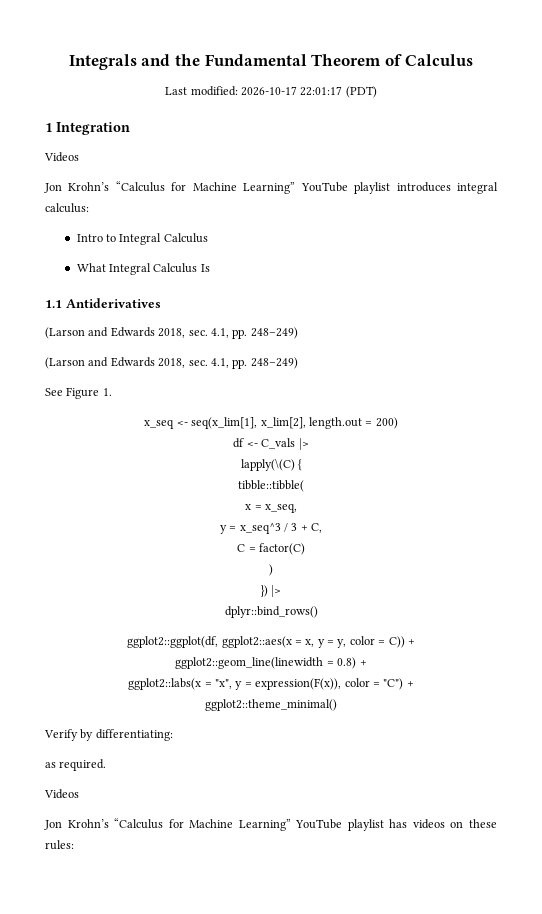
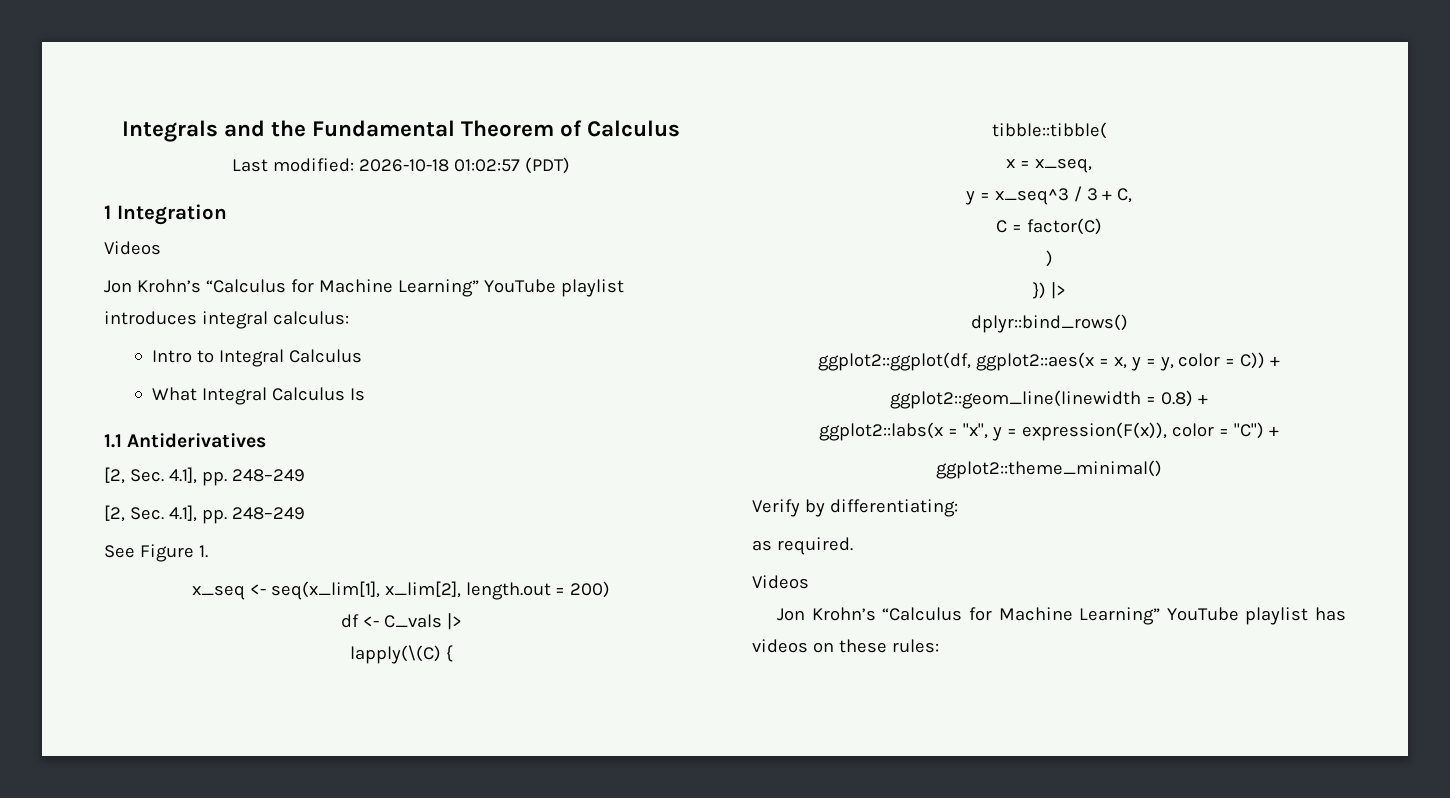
- Last modified: 2026-10-17 22:01:17 (PDT)
+ Last modified: 2026-10-18 01:02:57 (PDT)
  1.1 Antiderivatives
- (Larson and Edwards 2018, sec. 4.1, pp. 248–249)
- (Larson and Edwards 2018, sec. 4.1, pp. 248–249)
+ [2, Sec. 4.1], pp. 248–249
+ [2, Sec. 4.1], pp. 248–249

